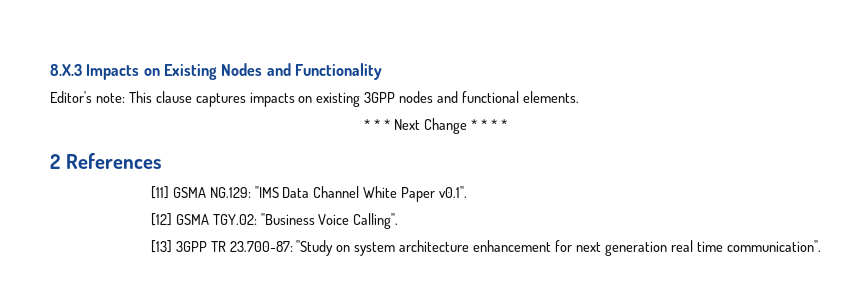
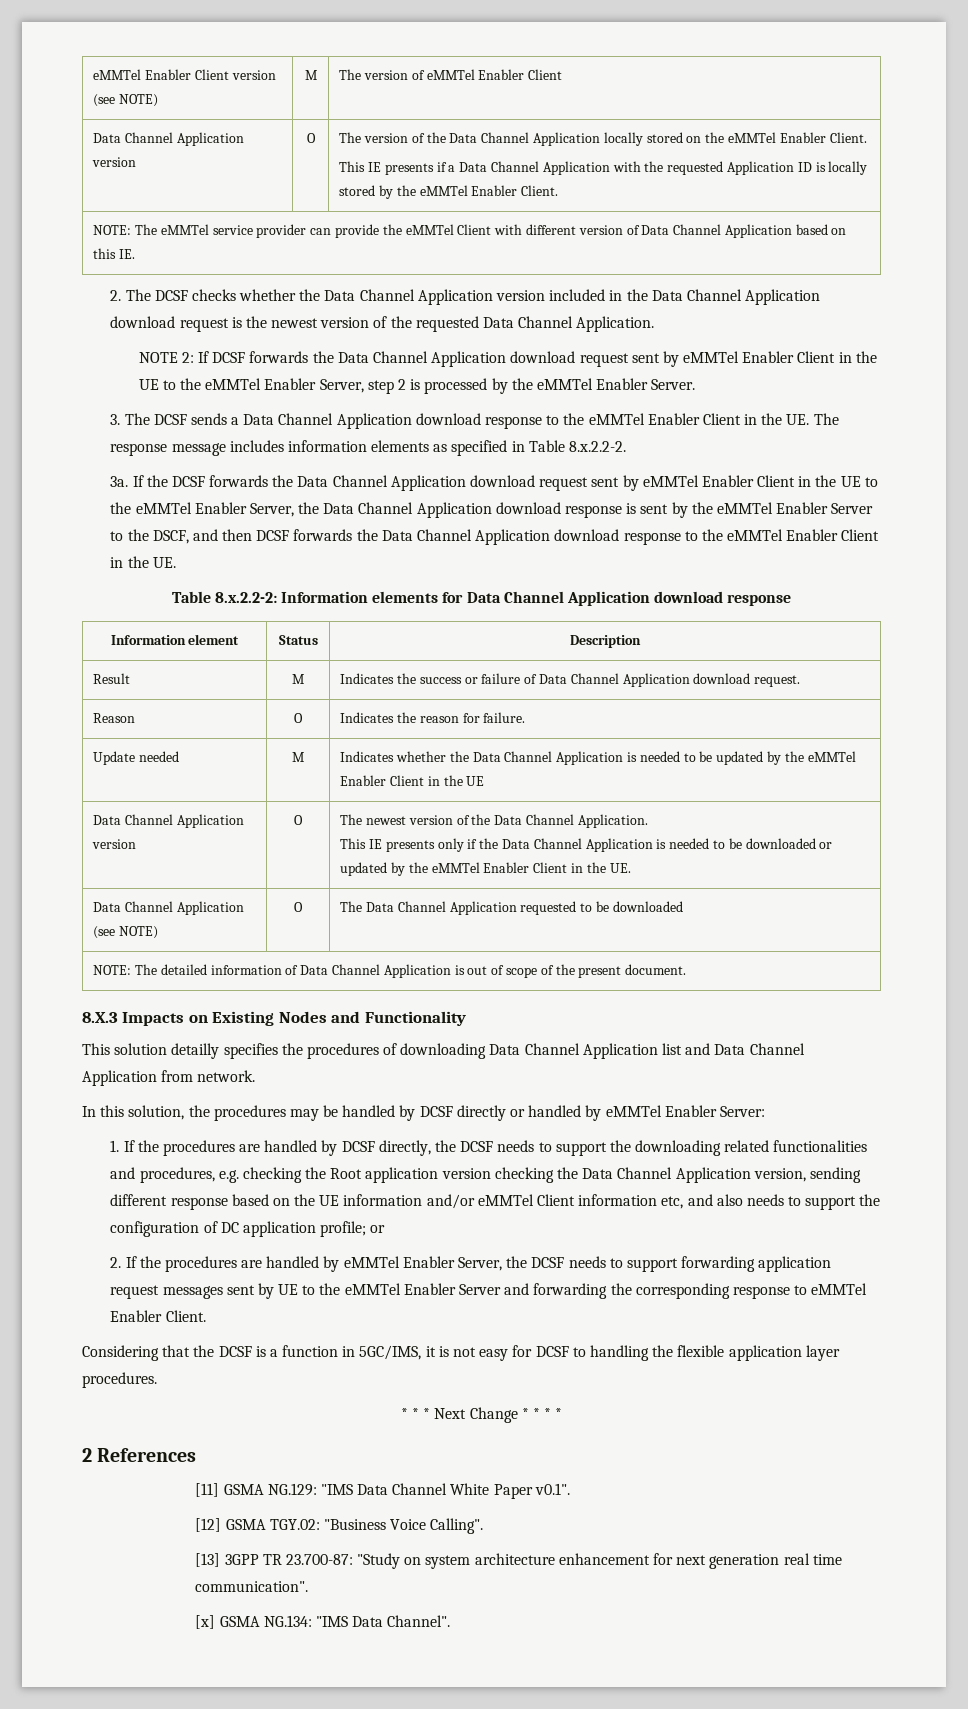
+ eMMTel Enabler Client version (see NOTE) | M | The version of eMMTel Enabler Client
+ Data Channel Application version | O | The version of the Data Channel Application locally stored on the eMMTel Enabler Client.
+ This IE presents if a Data Channel Application with the requested Application ID is locally stored by the eMMTel Enabler Client.
+ NOTE: The eMMTel service provider can provide the eMMTel Client with different version of Data Channel Application based on this IE.
+ 2. The DCSF checks whether the Data Channel Application version included in the Data Channel Application download request is the newest version of the requested Data Channel Application.
+ NOTE 2: If DCSF forwards the Data Channel Application download request sent by eMMTel Enabler Client in the UE to the eMMTel Enabler Server, step 2 is processed by the eMMTel Enabler Server.
+ 3. The DCSF sends a Data Channel Application download response to the eMMTel Enabler Client in the UE. The response message includes information elements as specified in Table 8.x.2.2-2.
+ 3a. If the DCSF forwards the Data Channel Application download request sent by eMMTel Enabler Client in the UE to the eMMTel Enabler Server, the Data Channel Application download response is sent by the eMMTel Enabler Server to the DSCF, and then DCSF forwards the Data Channel Application download response to the eMMTel Enabler Client in the UE.
+ Table 8.x.2.2-2: Information elements for Data Channel Application download response
+ Information element | Status | Description
+ Result | M | Indicates the success or failure of Data Channel Application download request.
+ Reason | O | Indicates the reason for failure.
+ Update needed | M | Indicates whether the Data Channel Application is needed to be updated by the eMMTel Enabler Client in the UE
+ Data Channel Application version | O | The newest version of the Data Channel Application.
+ This IE presents only if the Data Channel Application is needed to be downloaded or updated by the eMMTel Enabler Client in the UE.
+ Data Channel Application (see NOTE) | O | The Data Channel Application requested to be downloaded
+ NOTE: The detailed information of Data Channel Application is out of scope of the present document.
- Editor's note: This clause captures impacts on existing 3GPP nodes and functional elements.
+ This solution detailly specifies the procedures of downloading Data Channel Application list and Data Channel Application from network.
+ In this solution, the procedures may be handled by DCSF directly or handled by eMMTel Enabler Server:
+ 1. If the procedures are handled by DCSF directly, the DCSF needs to support the downloading related functionalities and procedures, e.g. checking the Root application version checking the Data Channel Application version, sending different response based on the UE information and/or eMMTel Client information etc, and also needs to support the configuration of DC application profile; or
+ 2. If the procedures are handled by eMMTel Enabler Server, the DCSF needs to support forwarding application request messages sent by UE to the eMMTel Enabler Server and forwarding the corresponding response to eMMTel Enabler Client.
+ Considering that the DCSF is a function in 5GC/IMS, it is not easy for DCSF to handling the flexible application layer procedures.
+ [x] GSMA NG.134: "IMS Data Channel".

